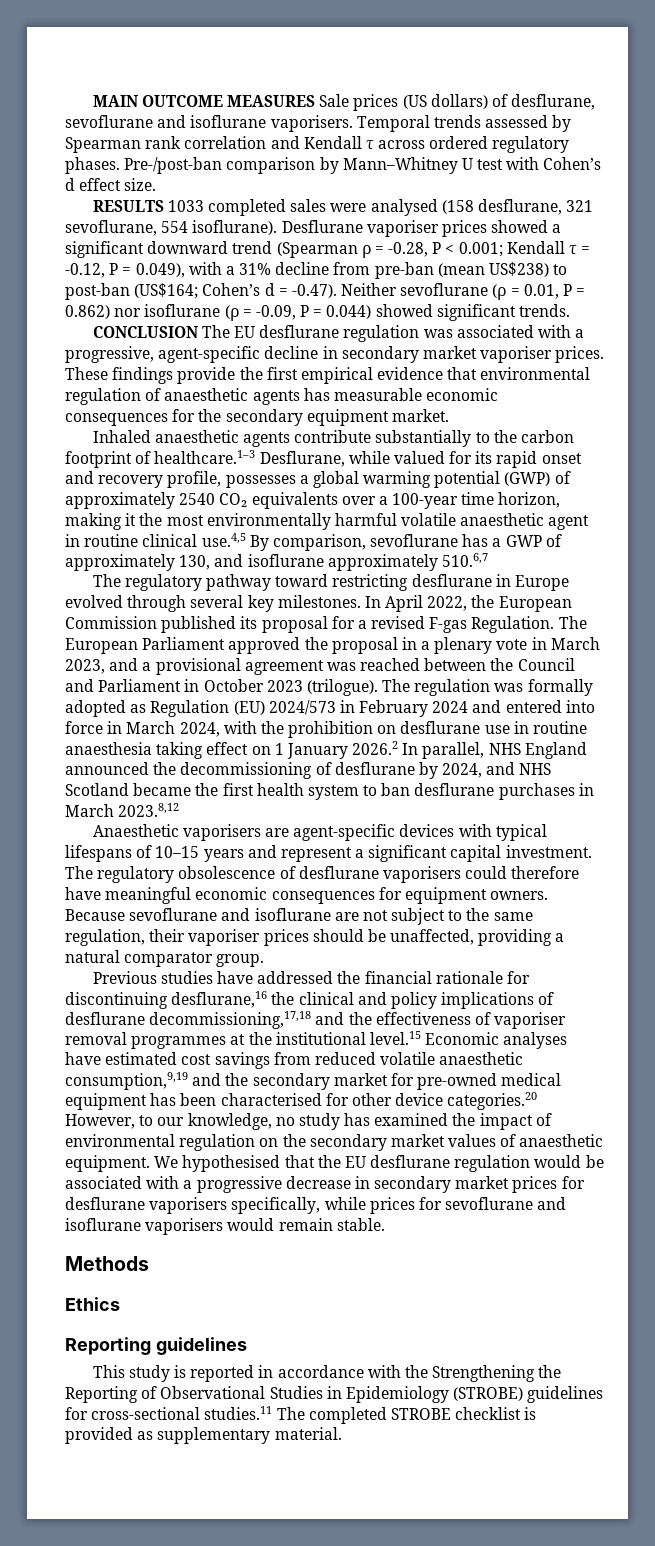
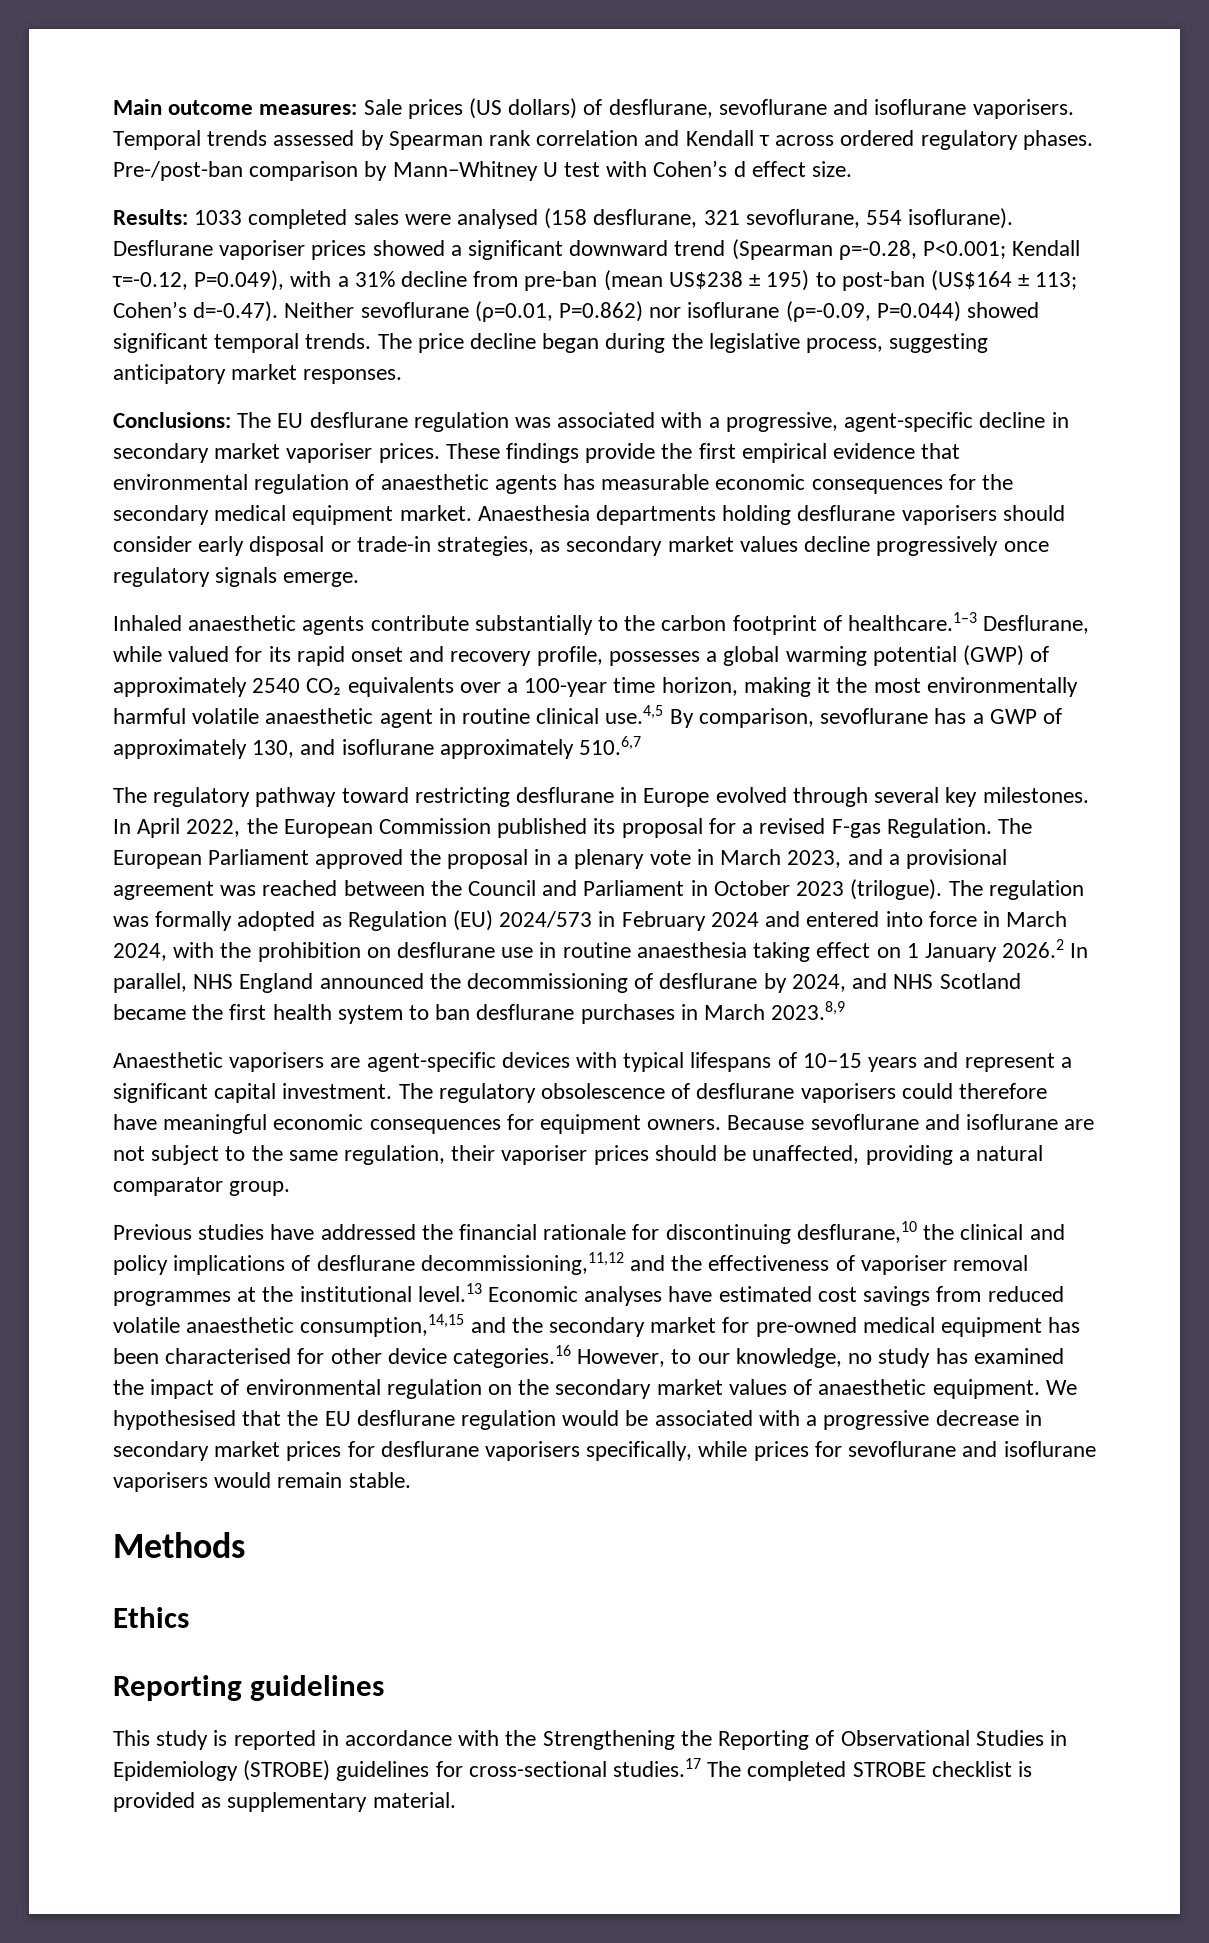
- MAIN OUTCOME MEASURES Sale prices (US dollars) of desflurane, sevoflurane and isoflurane vaporisers.
+ Main outcome measures: Sale prices (US dollars) of desflurane, sevoflurane and isoflurane vaporisers.
- RESULTS 1033 completed sales were analysed (158 desflurane, 321 sevoflurane, 554 isoflurane).
+ Results: 1033 completed sales were analysed (158 desflurane, 321 sevoflurane, 554 isoflurane).
- Desflurane vaporiser prices showed a significant downward trend (Spearman ρ = -0.28, P < 0.001; Kendall τ = -0.12, P = 0.049), with a 31% decline from pre-ban (mean US$238) to post-ban (US$164; Cohen’s d = -0.47). Neither sevoflurane (ρ = 0.01, P = 0.862) nor isoflurane (ρ = -0.09, P = 0.044) showed significant trends.
- CONCLUSION The EU desflurane regulation was associated with a progressive, agent-specific decline in secondary market vaporiser prices.
+ Desflurane vaporiser prices showed a significant downward trend (Spearman ρ=-0.28, P<0.001; Kendall τ=-0.12, P=0.049), with a 31% decline from pre-ban (mean US$238 ± 195) to post-ban (US$164 ± 113; Cohen’s d=-0.47). Neither sevoflurane (ρ=0.01, P=0.862) nor isoflurane (ρ=-0.09, P=0.044) showed significant temporal trends. The price decline began during the legislative process, suggesting anticipatory market responses.
+ Conclusions: The EU desflurane regulation was associated with a progressive, agent-specific decline in secondary market vaporiser prices.
- These findings provide the first empirical evidence that environmental regulation of anaesthetic agents has measurable economic consequences for the secondary equipment market.
+ These findings provide the first empirical evidence that environmental regulation of anaesthetic agents has measurable economic consequences for the secondary medical equipment market. Anaesthesia departments holding desflurane vaporisers should consider early disposal or trade-in strategies, as secondary market values decline progressively once regulatory signals emerge.
- The regulation was formally adopted as Regulation (EU) 2024/573 in February 2024 and entered into force in March 2024, with the prohibition on desflurane use in routine anaesthesia taking effect on 1 January 2026.2 In parallel, NHS England announced the decommissioning of desflurane by 2024, and NHS Scotland became the first health system to ban desflurane purchases in March 2023.8,12
+ The regulation was formally adopted as Regulation (EU) 2024/573 in February 2024 and entered into force in March 2024, with the prohibition on desflurane use in routine anaesthesia taking effect on 1 January 2026.2 In parallel, NHS England announced the decommissioning of desflurane by 2024, and NHS Scotland became the first health system to ban desflurane purchases in March 2023.8,9
- Previous studies have addressed the financial rationale for discontinuing desflurane,16 the clinical and policy implications of desflurane decommissioning,17,18 and the effectiveness of vaporiser removal programmes at the institutional level.15 Economic analyses have estimated cost savings from reduced volatile anaesthetic consumption,9,19 and the secondary market for pre-owned medical equipment has been characterised for other device categories.20 However, to our knowledge, no study has examined the impact of environmental regulation on the secondary market values of anaesthetic equipment.
+ Previous studies have addressed the financial rationale for discontinuing desflurane,10 the clinical and policy implications of desflurane decommissioning,11,12 and the effectiveness of vaporiser removal programmes at the institutional level.13 Economic analyses have estimated cost savings from reduced volatile anaesthetic consumption,14,15 and the secondary market for pre-owned medical equipment has been characterised for other device categories.16 However, to our knowledge, no study has examined the impact of environmental regulation on the secondary market values of anaesthetic equipment.
- This study is reported in accordance with the Strengthening the Reporting of Observational Studies in Epidemiology (STROBE) guidelines for cross-sectional studies.11 The completed STROBE checklist is provided as supplementary material.
+ This study is reported in accordance with the Strengthening the Reporting of Observational Studies in Epidemiology (STROBE) guidelines for cross-sectional studies.17 The completed STROBE checklist is provided as supplementary material.

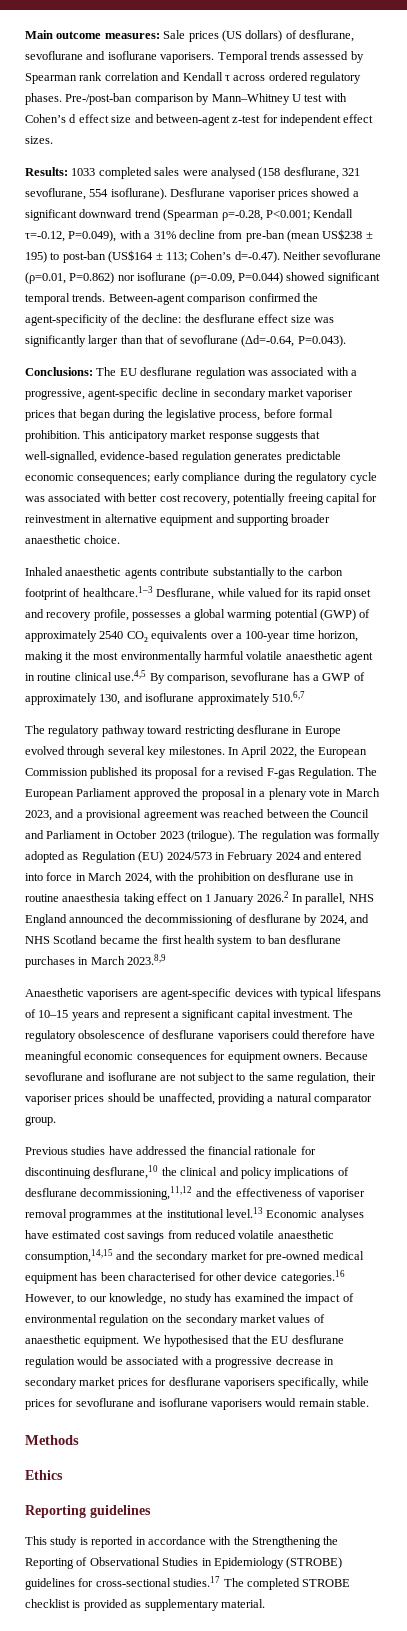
- Pre-/post-ban comparison by Mann–Whitney U test with Cohen’s d effect size.
+ Pre-/post-ban comparison by Mann–Whitney U test with Cohen’s d effect size and between-agent z-test for independent effect sizes.
- The price decline began during the legislative process, suggesting anticipatory market responses.
+ Between-agent comparison confirmed the agent-specificity of the decline: the desflurane effect size was significantly larger than that of sevoflurane (Δd=-0.64, P=0.043).
- Conclusions: The EU desflurane regulation was associated with a progressive, agent-specific decline in secondary market vaporiser prices. These findings provide the first empirical evidence that environmental regulation of anaesthetic agents has measurable economic consequences for the secondary medical equipment market. Anaesthesia departments holding desflurane vaporisers should consider early disposal or trade-in strategies, as secondary market values decline progressively once regulatory signals emerge.
+ Conclusions: The EU desflurane regulation was associated with a progressive, agent-specific decline in secondary market vaporiser prices that began during the legislative process, before formal prohibition. This anticipatory market response suggests that well-signalled, evidence-based regulation generates predictable economic consequences; early compliance during the regulatory cycle was associated with better cost recovery, potentially freeing capital for reinvestment in alternative equipment and supporting broader anaesthetic choice.

